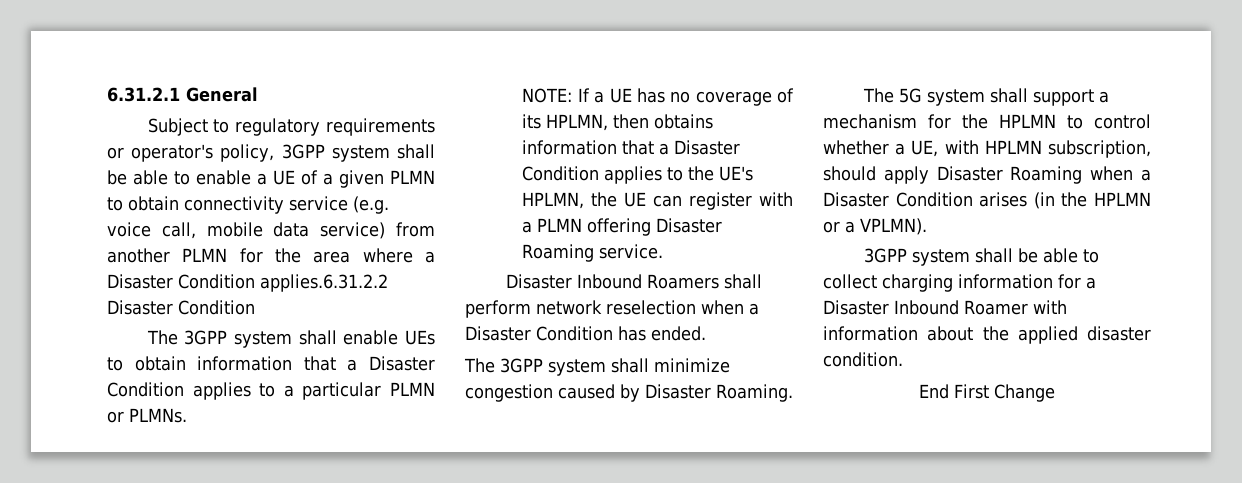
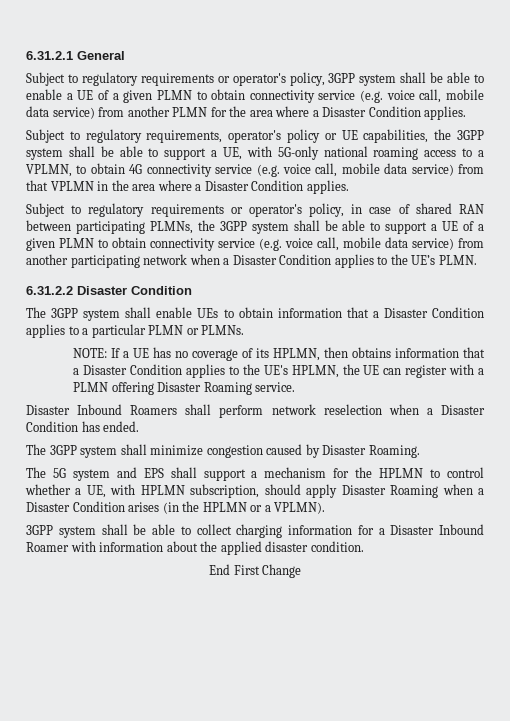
- Subject to regulatory requirements or operator's policy, 3GPP system shall be able to enable a UE of a given PLMN to obtain connectivity service (e.g. voice call, mobile data service) from another PLMN for the area where a Disaster Condition applies.6.31.2.2 Disaster Condition
+ Subject to regulatory requirements or operator's policy, 3GPP system shall be able to enable a UE of a given PLMN to obtain connectivity service (e.g. voice call, mobile data service) from another PLMN for the area where a Disaster Condition applies.
+ Subject to regulatory requirements, operator's policy or UE capabilities, the 3GPP system shall be able to support a UE, with 5G-only national roaming access to a VPLMN, to obtain 4G connectivity service (e.g. voice call, mobile data service) from that VPLMN in the area where a Disaster Condition applies.
+ Subject to regulatory requirements or operator's policy, in case of shared RAN between participating PLMNs, the 3GPP system shall be able to support a UE of a given PLMN to obtain connectivity service (e.g. voice call, mobile data service) from another participating network when a Disaster Condition applies to the UE’s PLMN.
+ 6.31.2.2 Disaster Condition
- The 5G system shall support a mechanism for the HPLMN to control whether a UE, with HPLMN subscription, should apply Disaster Roaming when a Disaster Condition arises (in the HPLMN or a VPLMN).
+ The 5G system and EPS shall support a mechanism for the HPLMN to control whether a UE, with HPLMN subscription, should apply Disaster Roaming when a Disaster Condition arises (in the HPLMN or a VPLMN).

